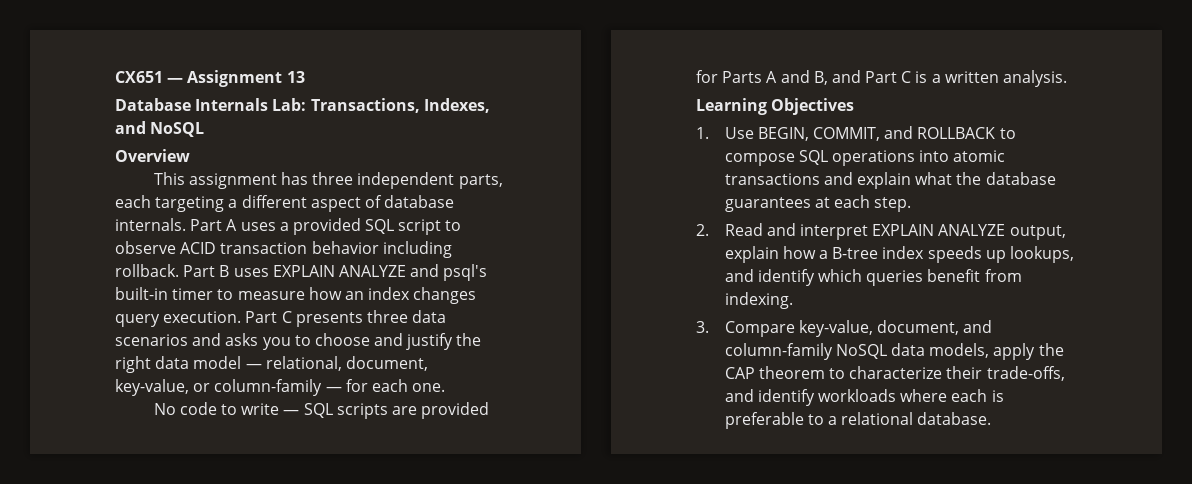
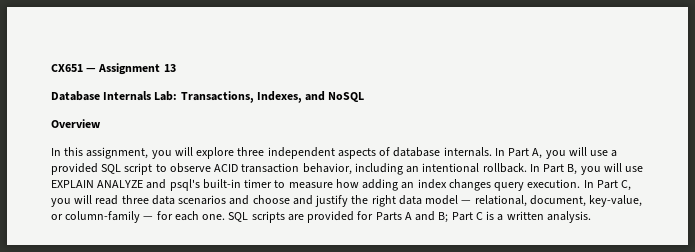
- This assignment has three independent parts, each targeting a different aspect of database internals. Part A uses a provided SQL script to observe ACID transaction behavior including rollback. Part B uses EXPLAIN ANALYZE and psql's built-in timer to measure how an index changes query execution.
+ In this assignment, you will explore three independent aspects of database internals. In Part A, you will use a provided SQL script to observe ACID transaction behavior, including an intentional rollback. In Part B, you will use EXPLAIN ANALYZE and psql's built-in timer to measure how adding an index changes query execution.
- Part C presents three data scenarios and asks you to choose and justify the right data model — relational, document, key-value, or column-family — for each one.
- No code to write — SQL scripts are provided for Parts A and B, and Part C is a written analysis.
+ In Part C, you will read three data scenarios and choose and justify the right data model — relational, document, key-value, or column-family — for each one. SQL scripts are provided for Parts A and B; Part C is a written analysis.
- Learning Objectives
- 1. Use BEGIN, COMMIT, and ROLLBACK to compose SQL operations into atomic transactions and explain what the database guarantees at each step.
- 2. Read and interpret EXPLAIN ANALYZE output, explain how a B-tree index speeds up lookups, and identify which queries benefit from indexing.
- 3. Compare key-value, document, and column-family NoSQL data models, apply the CAP theorem to characterize their trade-offs, and identify workloads where each is preferable to a relational database.

